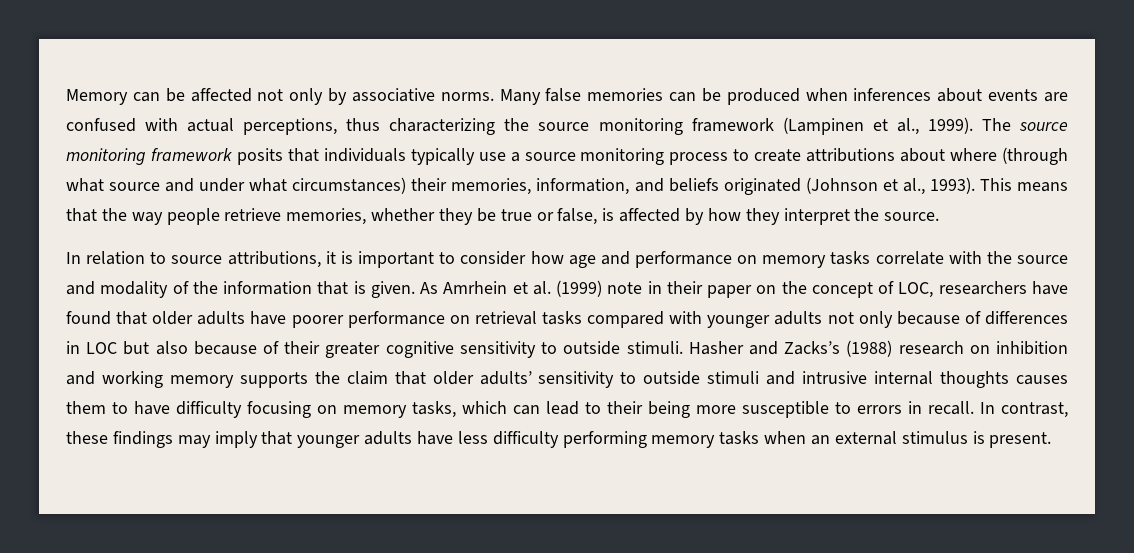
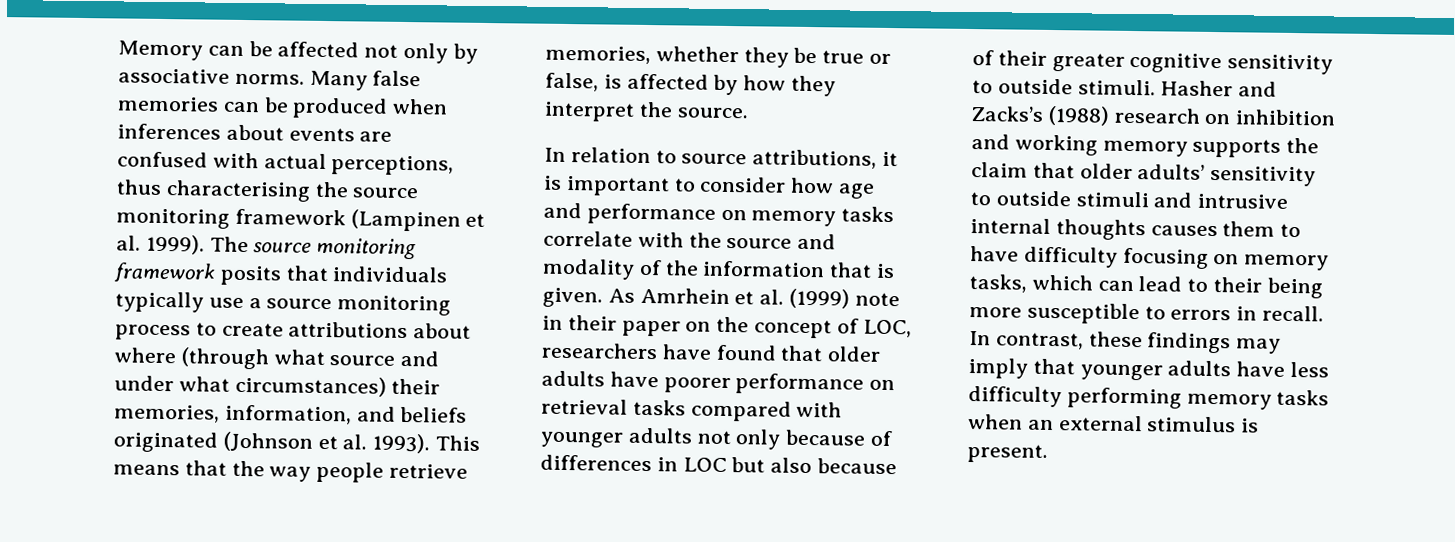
- Many false memories can be produced when inferences about events are confused with actual perceptions, thus characterizing the source monitoring framework (Lampinen et al., 1999).
+ Many false memories can be produced when inferences about events are confused with actual perceptions, thus characterising the source monitoring framework (Lampinen et al. 1999).
- The source monitoring framework posits that individuals typically use a source monitoring process to create attributions about where (through what source and under what circumstances) their memories, information, and beliefs originated (Johnson et al., 1993).
+ The source monitoring framework posits that individuals typically use a source monitoring process to create attributions about where (through what source and under what circumstances) their memories, information, and beliefs originated (Johnson et al. 1993).

